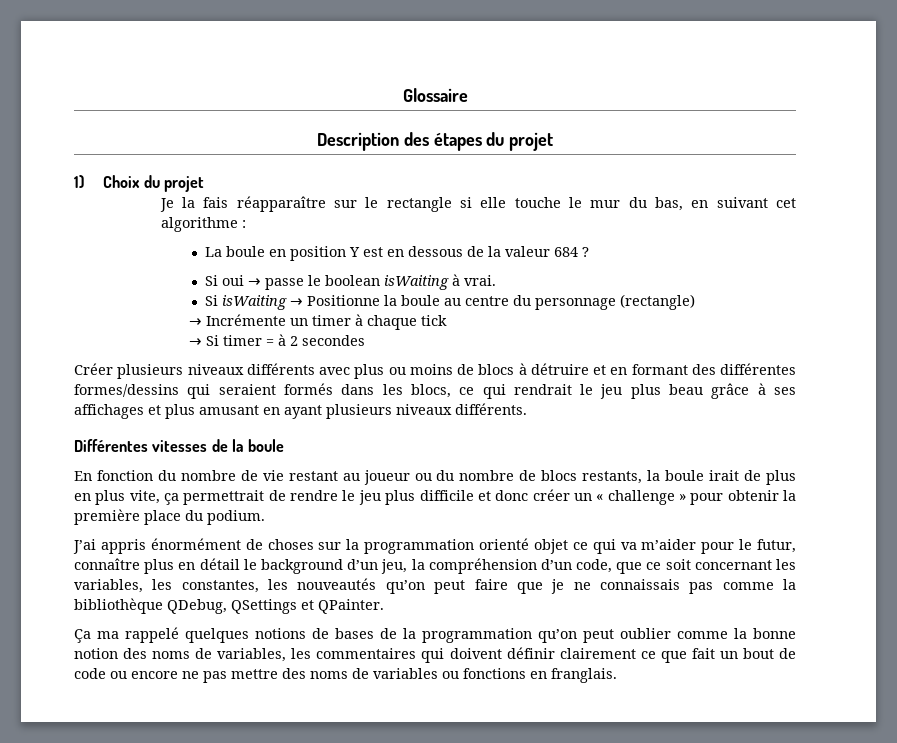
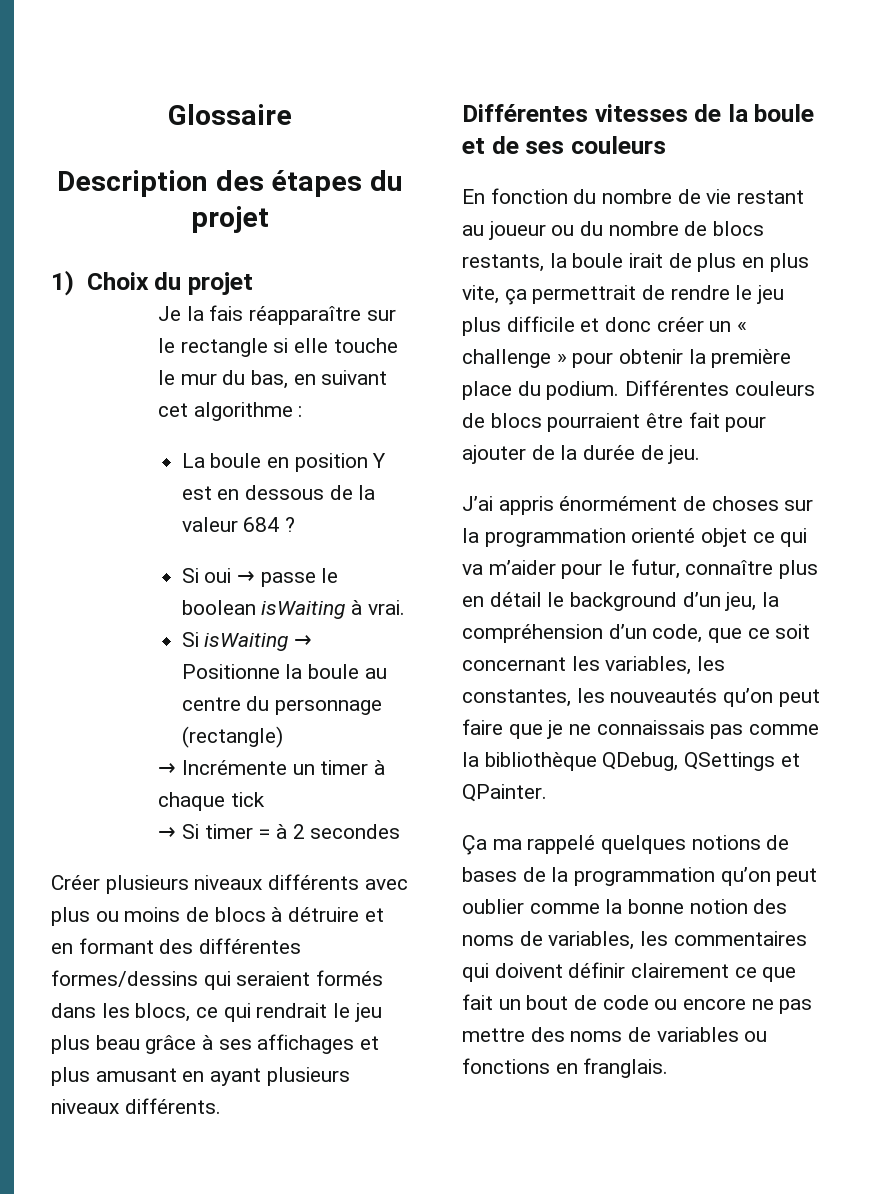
- Différentes vitesses de la boule
+ Différentes vitesses de la boule et de ses couleurs
+ Différentes couleurs de blocs pourraient être fait pour ajouter de la durée de jeu.

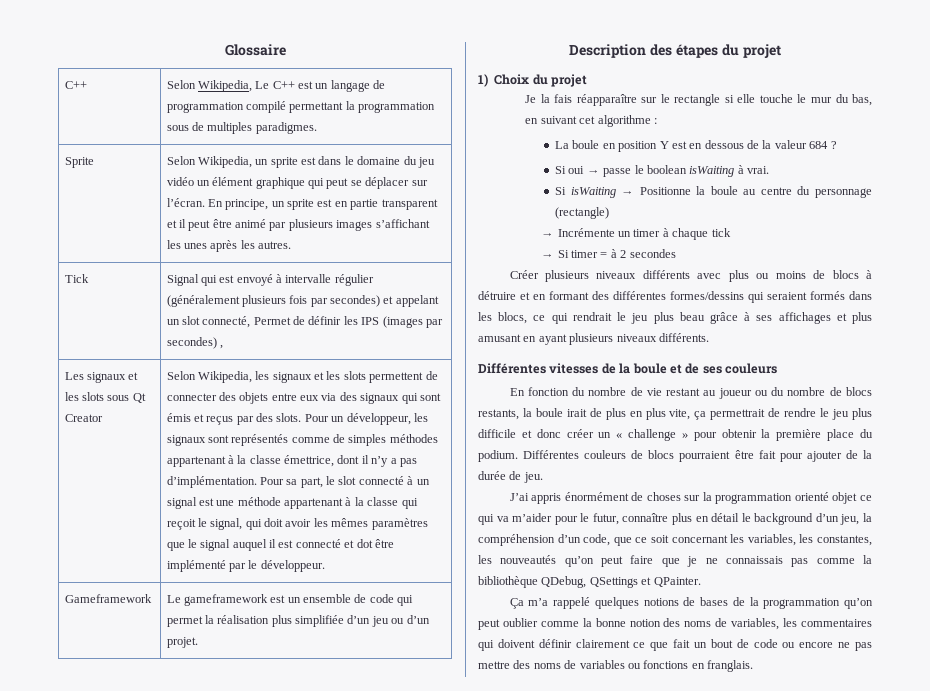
+ C++ | Selon Wikipedia, Le C++ est un langage de programmation compilé permettant la programmation sous de multiples paradigmes.
+ Sprite | Selon Wikipedia, un sprite est dans le domaine du jeu vidéo un élément graphique qui peut se déplacer sur l’écran. En principe, un sprite est en partie transparent et il peut être animé par plusieurs images s’affichant les unes après les autres.
+ Tick | Signal qui est envoyé à intervalle régulier (généralement plusieurs fois par secondes) et appelant un slot connecté, Permet de définir les IPS (images par secondes) ,
+ Les signaux et les slots sous Qt Creator | Selon Wikipedia, les signaux et les slots permettent de connecter des objets entre eux via des signaux qui sont émis et reçus par des slots. Pour un développeur, les signaux sont représentés comme de simples méthodes appartenant à la classe émettrice, dont il n’y a pas d’implémentation. Pour sa part, le slot connecté à un signal est une méthode appartenant à la classe qui reçoit le signal, qui doit avoir les mêmes paramètres que le signal auquel il est connecté et dot être implémenté par le développeur.
+ Gameframework | Le gameframework est un ensemble de code qui permet la réalisation plus simplifiée d’un jeu ou d’un projet.
- Ça ma rappelé quelques notions de bases de la programmation qu’on peut oublier comme la bonne notion des noms de variables, les commentaires qui doivent définir clairement ce que fait un bout de code ou encore ne pas mettre des noms de variables ou fonctions en franglais.
+ Ça m’a rappelé quelques notions de bases de la programmation qu’on peut oublier comme la bonne notion des noms de variables, les commentaires qui doivent définir clairement ce que fait un bout de code ou encore ne pas mettre des noms de variables ou fonctions en franglais.

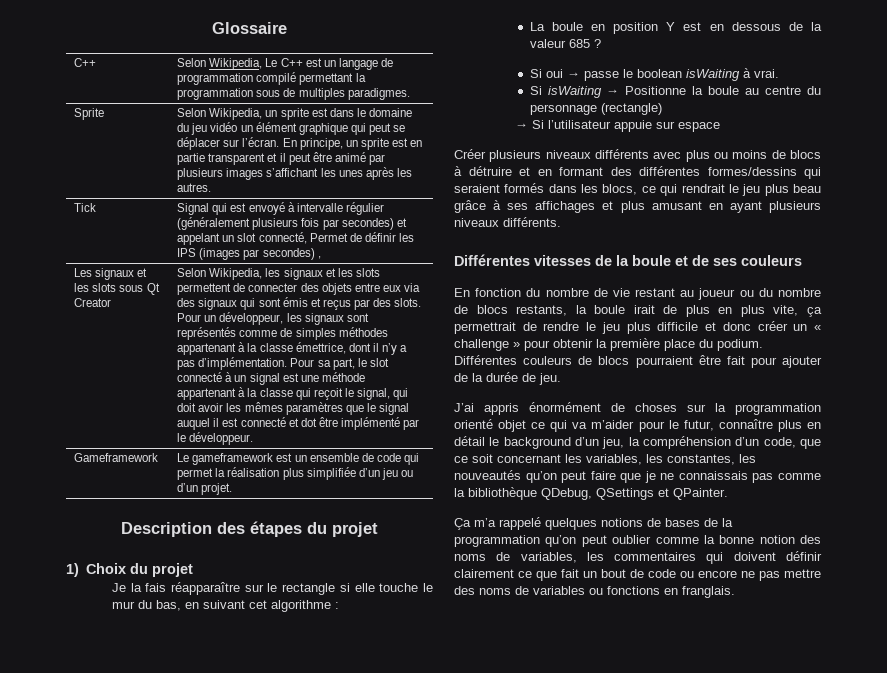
- La boule en position Y est en dessous de la valeur 684 ?
+ La boule en position Y est en dessous de la valeur 685 ?
- → Incrémente un timer à chaque tick
- → Si timer = à 2 secondes
+ → Si l’utilisateur appuie sur espace

